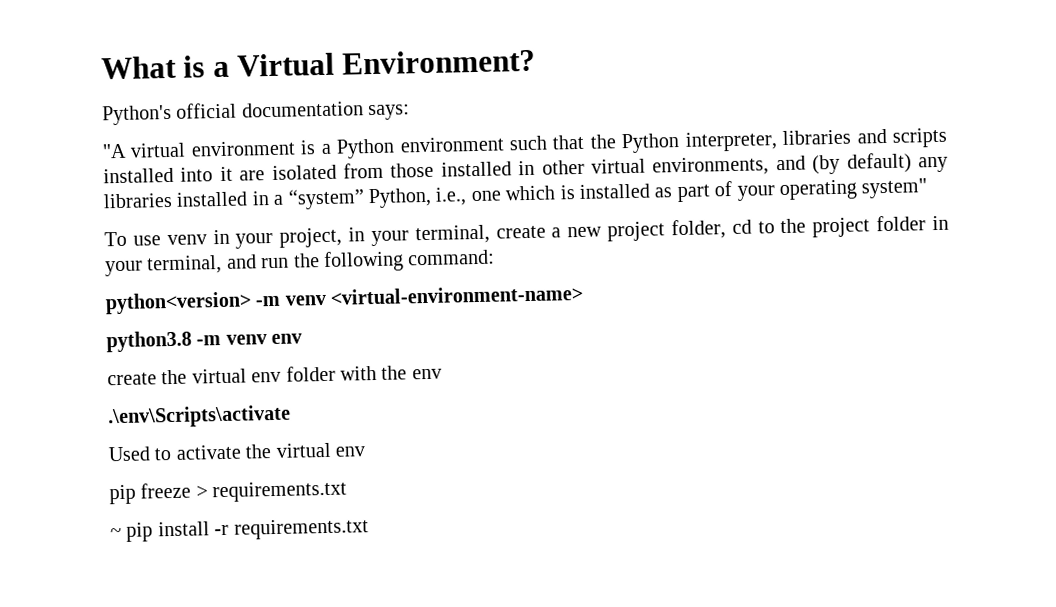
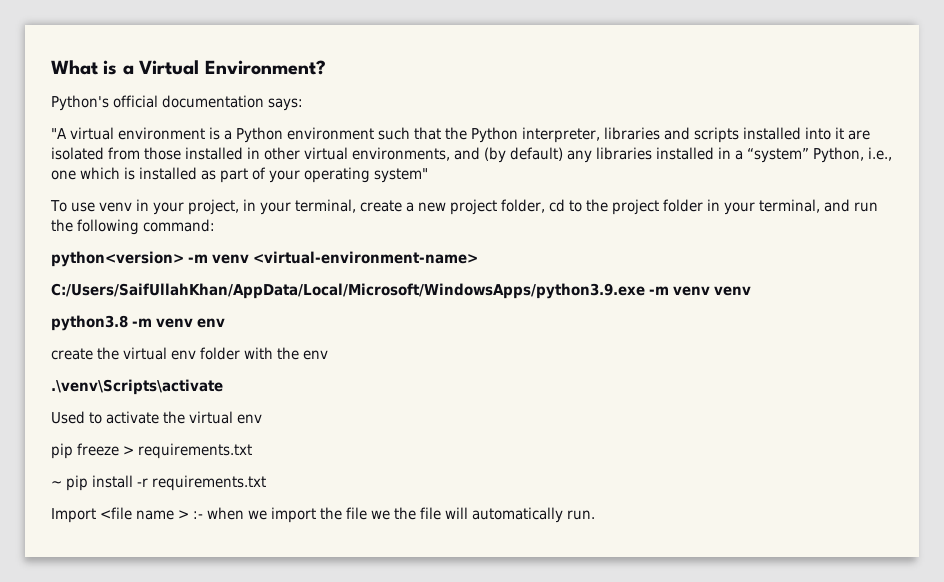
+ C:/Users/SaifUllahKhan/AppData/Local/Microsoft/WindowsApps/python3.9.exe -m venv venv
- .\env\Scripts\activate
+ .\venv\Scripts\activate
+ Import <file name > :- when we import the file we the file will automatically run.

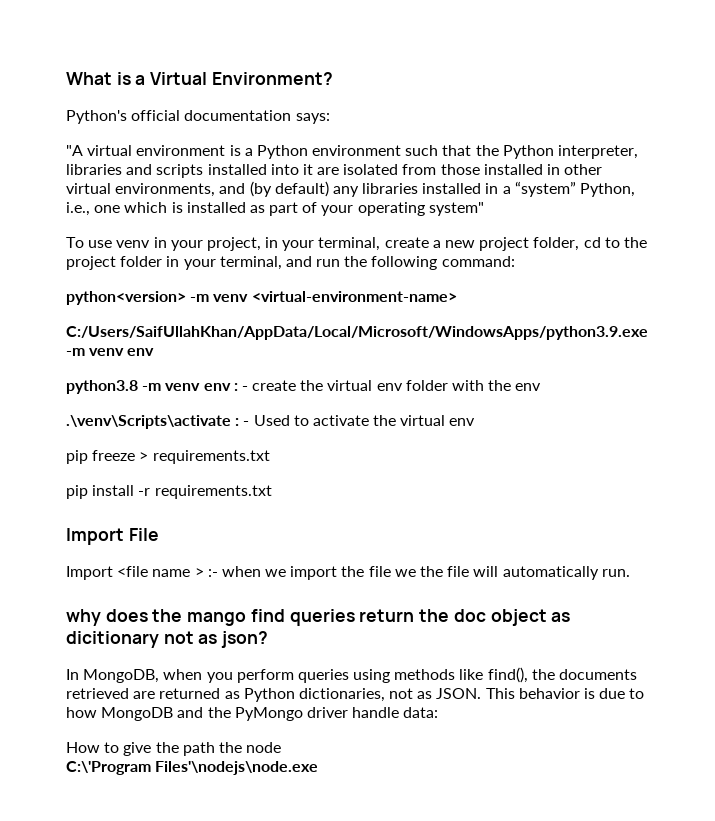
- C:/Users/SaifUllahKhan/AppData/Local/Microsoft/WindowsApps/python3.9.exe -m venv venv
+ C:/Users/SaifUllahKhan/AppData/Local/Microsoft/WindowsApps/python3.9.exe -m venv env
- python3.8 -m venv env
- create the virtual env folder with the env
+ python3.8 -m venv env : - create the virtual env folder with the env
- .\venv\Scripts\activate
- Used to activate the virtual env
+ .\venv\Scripts\activate : - Used to activate the virtual env
- ~ pip install -r requirements.txt
+ pip install -r requirements.txt
+ Import File
+ why does the mango find queries return the doc object as dicitionary not as json?
+ In MongoDB, when you perform queries using methods like find(), the documents retrieved are returned as Python dictionaries, not as JSON. This behavior is due to how MongoDB and the PyMongo driver handle data:
+ How to give the path the node
+ C:\'Program Files'\nodejs\node.exe

